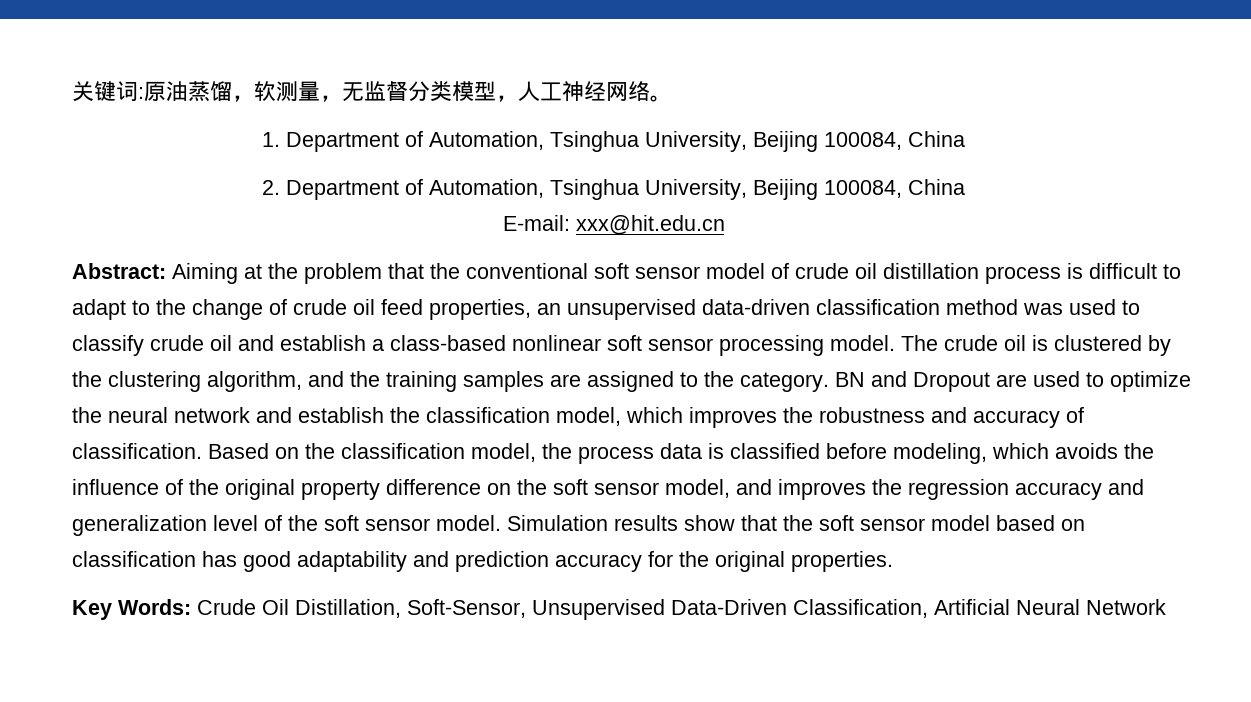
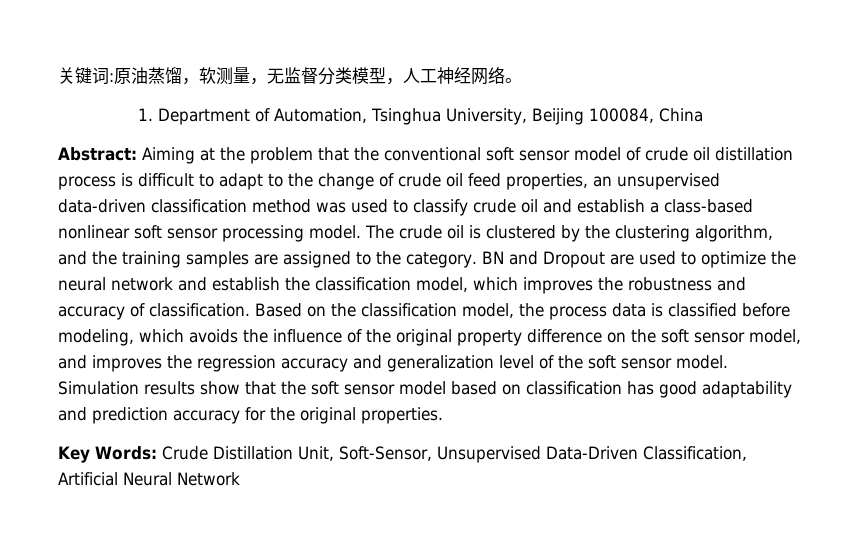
- 2. Department of Automation, Tsinghua University, Beijing 100084, China
- E-mail: xxx@hit.edu.cn
- Key Words: Crude Oil Distillation, Soft-Sensor, Unsupervised Data-Driven Classification, Artificial Neural Network
+ Key Words: Crude Distillation Unit, Soft-Sensor, Unsupervised Data-Driven Classification, Artificial Neural Network

